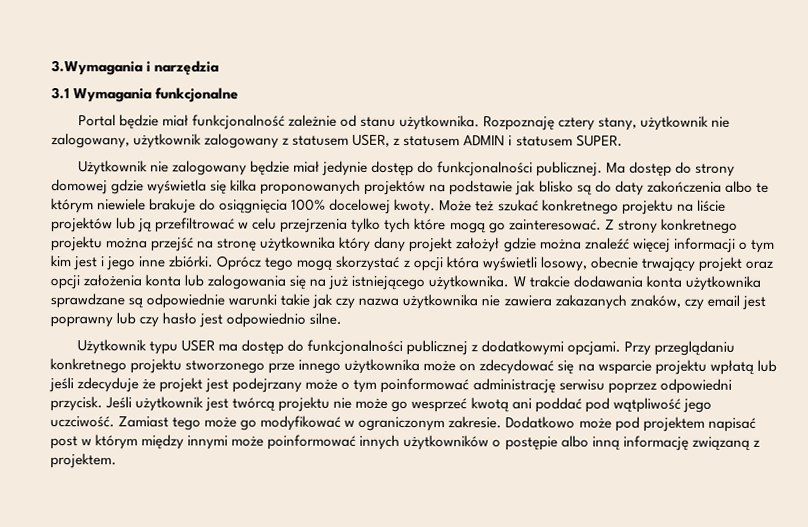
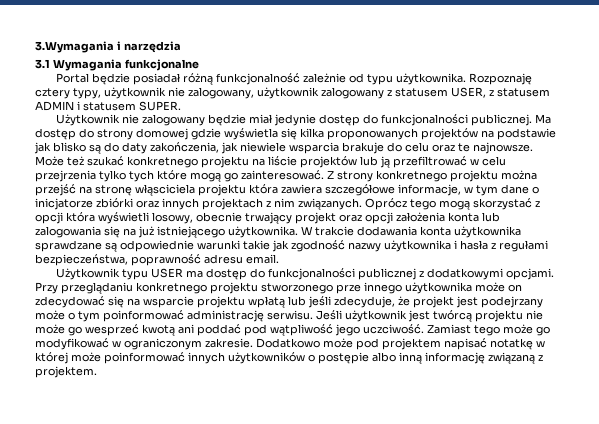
- Portal będzie miał funkcjonalność zależnie od stanu użytkownika.
+ Portal będzie posiadał różną funkcjonalność zależnie od typu użytkownika.
- Rozpoznaję cztery stany, użytkownik nie zalogowany, użytkownik zalogowany z statusem USER, z statusem ADMIN i statusem SUPER.
+ Rozpoznaję cztery typy, użytkownik nie zalogowany, użytkownik zalogowany z statusem USER, z statusem ADMIN i statusem SUPER.
- Ma dostęp do strony domowej gdzie wyświetla się kilka proponowanych projektów na podstawie jak blisko są do daty zakończenia albo te którym niewiele brakuje do osiągnięcia 100% docelowej kwoty.
+ Ma dostęp do strony domowej gdzie wyświetla się kilka proponowanych projektów na podstawie jak blisko są do daty zakończenia, jak niewiele wsparcia brakuje do celu oraz te najnowsze.
- Z strony konkretnego projektu można przejść na stronę użytkownika który dany projekt założył gdzie można znaleźć więcej informacji o tym kim jest i jego inne zbiórki.
+ Z strony konkretnego projektu można przejść na stronę włąsciciela projektu która zawiera szczegółowe informacje, w tym dane o inicjatorze zbiórki oraz innych projektach z nim związanych.
- W trakcie dodawania konta użytkownika sprawdzane są odpowiednie warunki takie jak czy nazwa użytkownika nie zawiera zakazanych znaków, czy email jest poprawny lub czy hasło jest odpowiednio silne.
+ W trakcie dodawania konta użytkownika sprawdzane są odpowiednie warunki takie jak zgodność nazwy użytkownika i hasła z regułami bezpieczeństwa, poprawność adresu email.
- Przy przeglądaniu konkretnego projektu stworzonego prze innego użytkownika może on zdecydować się na wsparcie projektu wpłatą lub jeśli zdecyduje że projekt jest podejrzany może o tym poinformować administrację serwisu poprzez odpowiedni przycisk.
+ Przy przeglądaniu konkretnego projektu stworzonego prze innego użytkownika może on zdecydować się na wsparcie projektu wpłatą lub jeśli zdecyduje, że projekt jest podejrzany może o tym poinformować administrację serwisu.
- Dodatkowo może pod projektem napisać post w którym między innymi może poinformować innych użytkowników o postępie albo inną informację związaną z projektem.
+ Dodatkowo może pod projektem napisać notatkę w której może poinformować innych użytkowników o postępie albo inną informację związaną z projektem.

